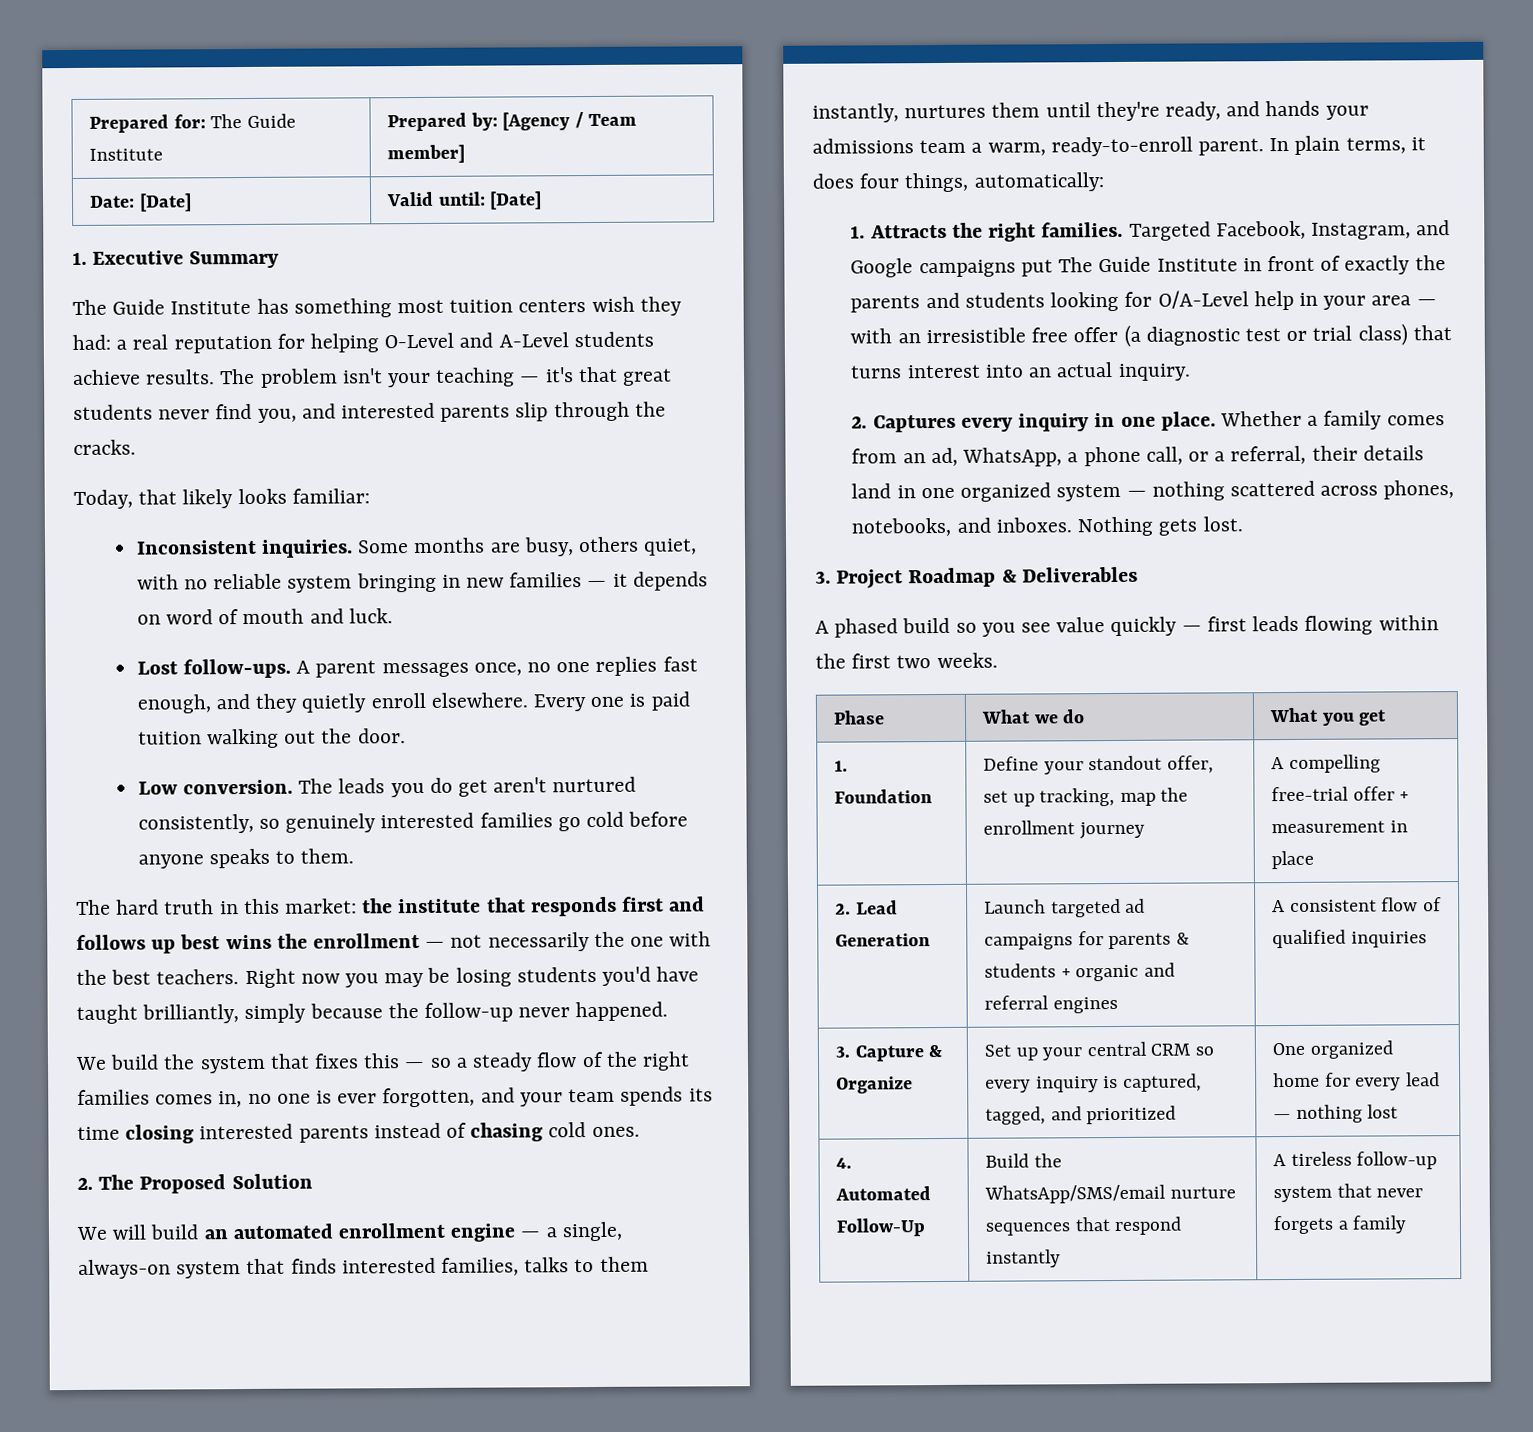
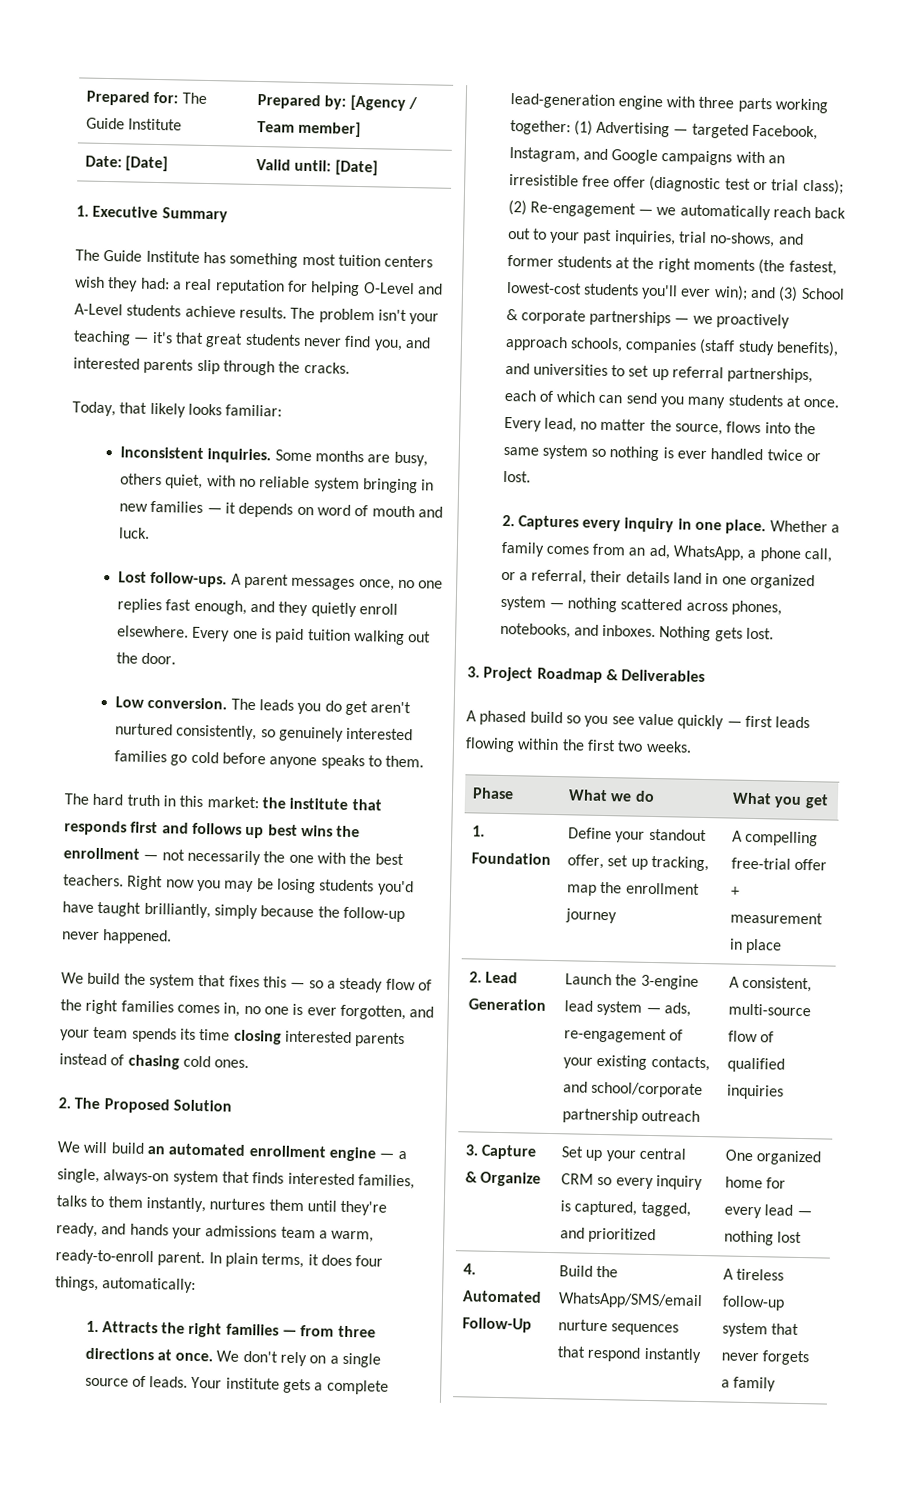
- 1. Attracts the right families. Targeted Facebook, Instagram, and Google campaigns put The Guide Institute in front of exactly the parents and students looking for O/A-Level help in your area — with an irresistible free offer (a diagnostic test or trial class) that turns interest into an actual inquiry.
+ 1. Attracts the right families — from three directions at once. We don't rely on a single source of leads. Your institute gets a complete lead-generation engine with three parts working together: (1) Advertising — targeted Facebook, Instagram, and Google campaigns with an irresistible free offer (diagnostic test or trial class); (2) Re-engagement — we automatically reach back out to your past inquiries, trial no-shows, and former students at the right moments (the fastest, lowest-cost students you'll ever win); and (3) School & corporate partnerships — we proactively approach schools, companies (staff study benefits), and universities to set up referral partnerships, each of which can send you many students at once. Every lead, no matter the source, flows into the same system so nothing is ever handled twice or lost.
- 2. Lead Generation | Launch targeted ad campaigns for parents & students + organic and referral engines | A consistent flow of qualified inquiries
+ 2. Lead Generation | Launch the 3-engine lead system — ads, re-engagement of your existing contacts, and school/corporate partnership outreach | A consistent, multi-source flow of qualified inquiries

